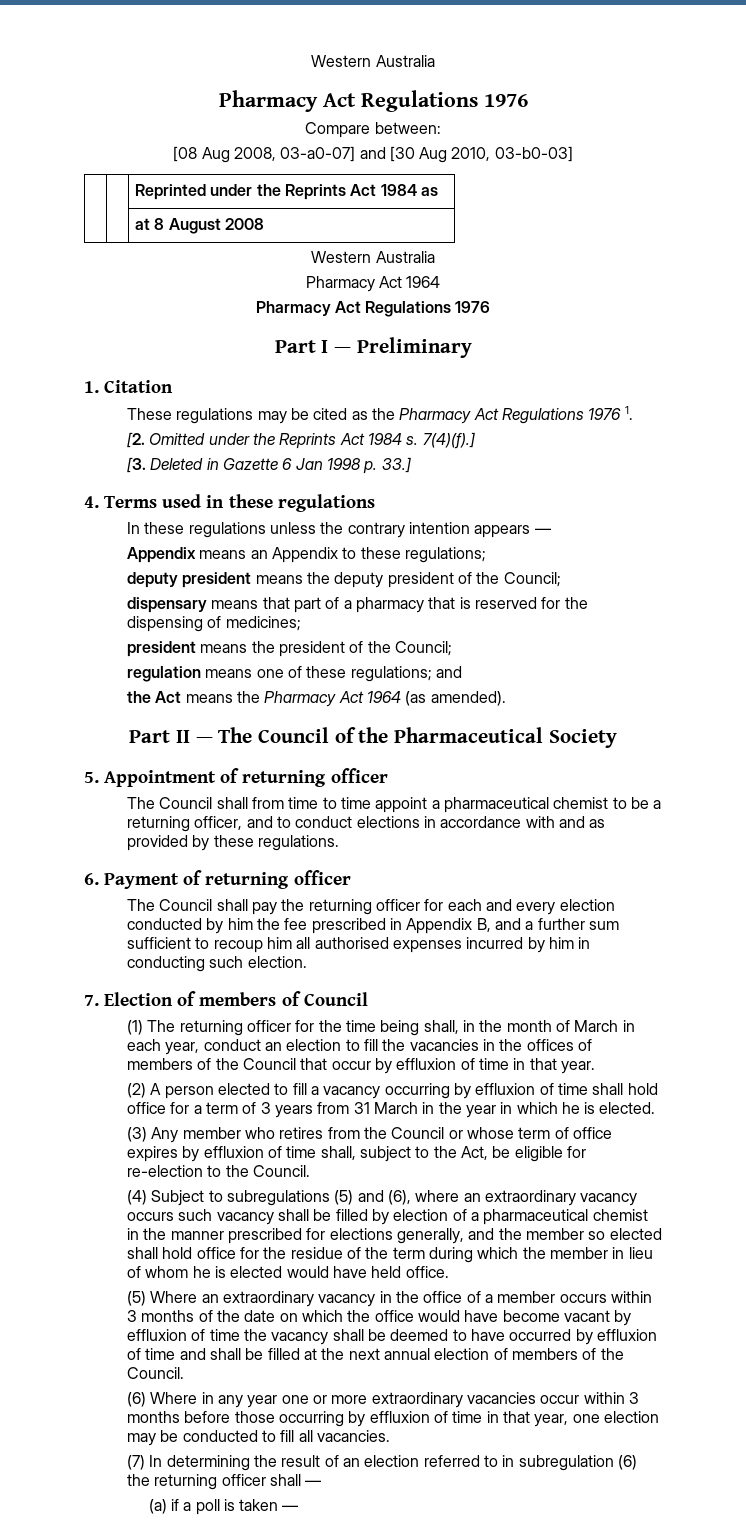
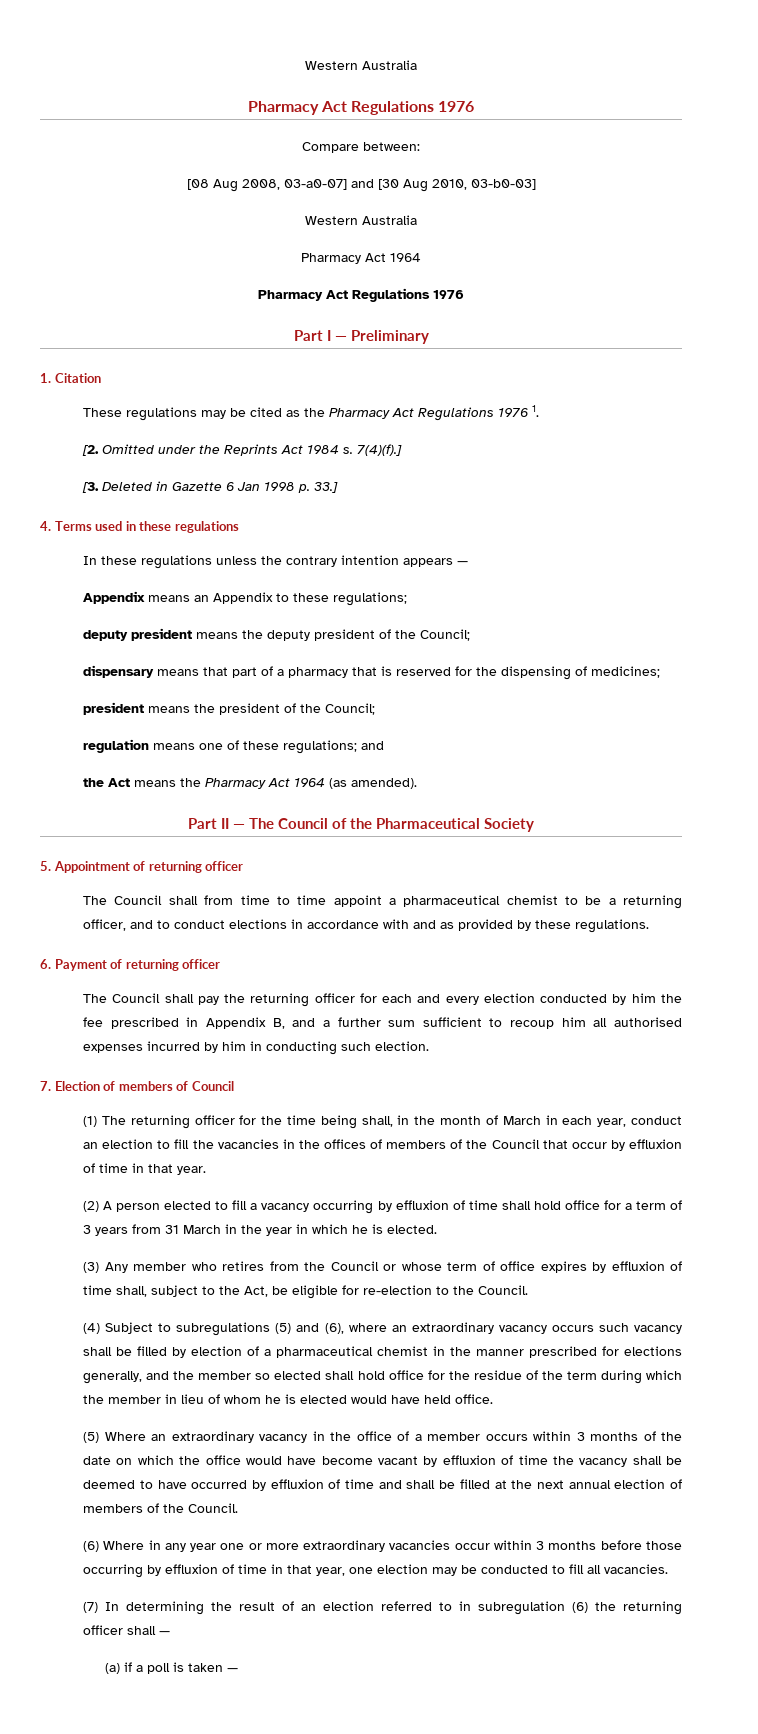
- | | Reprinted under the Reprints Act 1984 as
- | | at 8 August 2008

